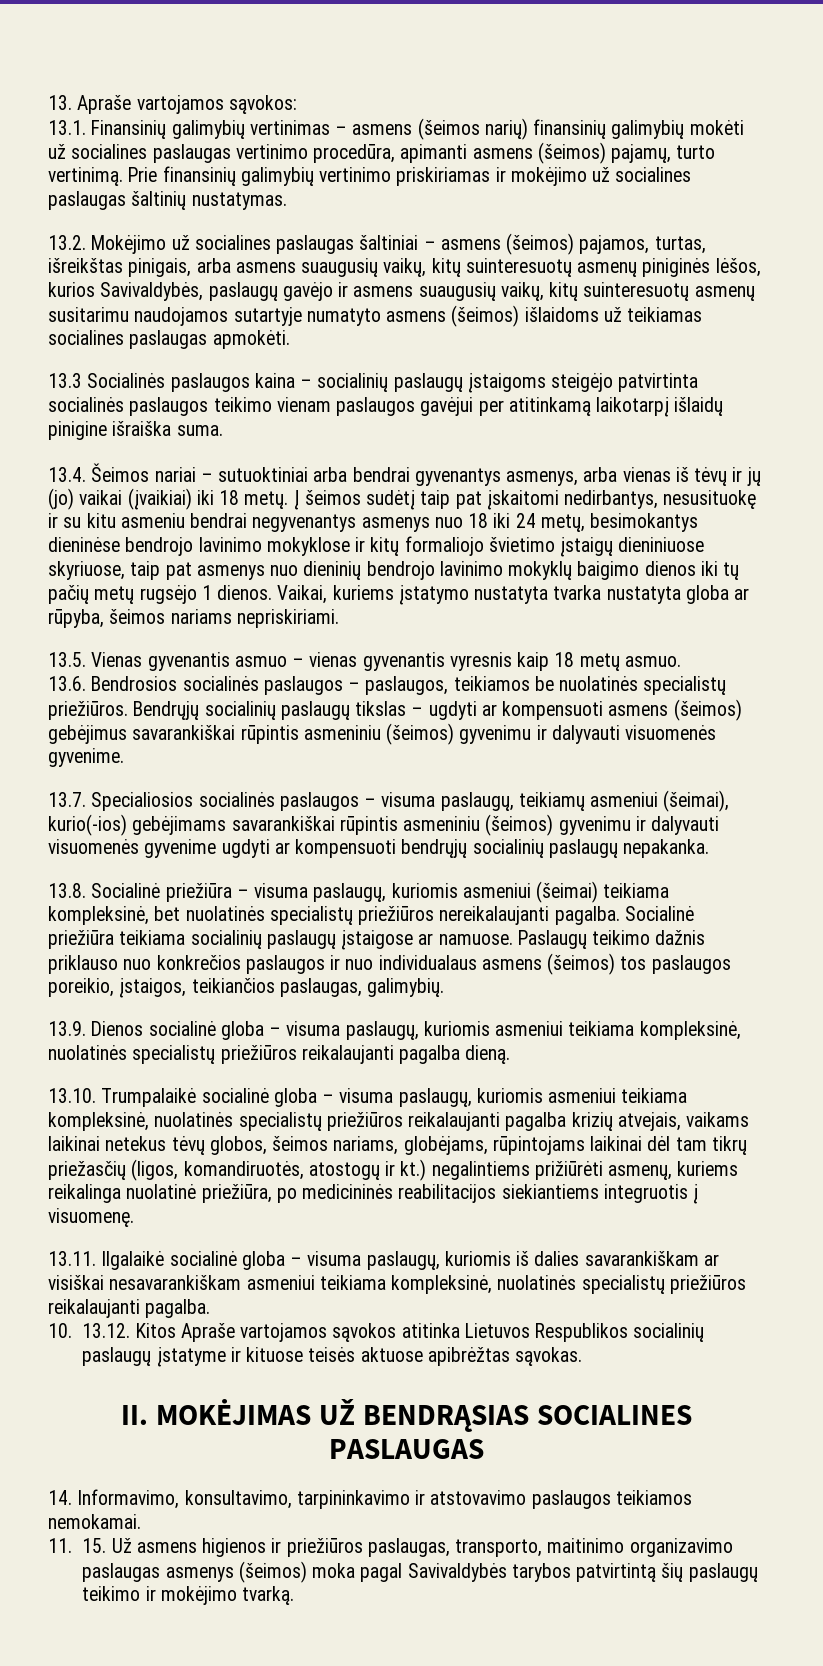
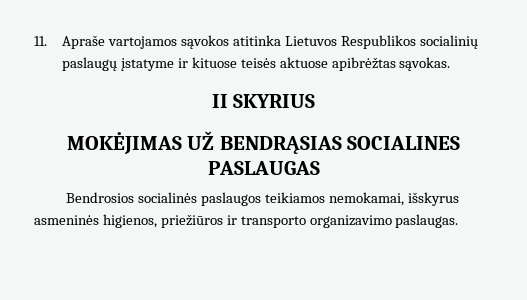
- 13. Apraše vartojamos sąvokos:
- 13.1. Finansinių galimybių vertinimas – asmens (šeimos narių) finansinių galimybių mokėti už socialines paslaugas vertinimo procedūra, apimanti asmens (šeimos) pajamų, turto vertinimą. Prie finansinių galimybių vertinimo priskiriamas ir mokėjimo už socialines paslaugas šaltinių nustatymas.
- 13.2. Mokėjimo už socialines paslaugas šaltiniai – asmens (šeimos) pajamos, turtas, išreikštas pinigais, arba asmens suaugusių vaikų, kitų suinteresuotų asmenų piniginės lėšos, kurios Savivaldybės, paslaugų gavėjo ir asmens suaugusių vaikų, kitų suinteresuotų asmenų susitarimu naudojamos sutartyje numatyto asmens (šeimos) išlaidoms už teikiamas socialines paslaugas apmokėti.
- 13.3 Socialinės paslaugos kaina – socialinių paslaugų įstaigoms steigėjo patvirtinta socialinės paslaugos teikimo vienam paslaugos gavėjui per atitinkamą laikotarpį išlaidų pinigine išraiška suma.
- 13.4. Šeimos nariai – sutuoktiniai arba bendrai gyvenantys asmenys, arba vienas iš tėvų ir jų (jo) vaikai (įvaikiai) iki 18 metų. Į šeimos sudėtį taip pat įskaitomi nedirbantys, nesusituokę ir su kitu asmeniu bendrai negyvenantys asmenys nuo 18 iki 24 metų, besimokantys dieninėse bendrojo lavinimo mokyklose ir kitų formaliojo švietimo įstaigų dieniniuose skyriuose, taip pat asmenys nuo dieninių bendrojo lavinimo mokyklų baigimo dienos iki tų pačių metų rugsėjo 1 dienos. Vaikai, kuriems įstatymo nustatyta tvarka nustatyta globa ar rūpyba, šeimos nariams nepriskiriami.
- 13.5. Vienas gyvenantis asmuo – vienas gyvenantis vyresnis kaip 18 metų asmuo.
- 13.6. Bendrosios socialinės paslaugos – paslaugos, teikiamos be nuolatinės specialistų priežiūros. Bendrųjų socialinių paslaugų tikslas – ugdyti ar kompensuoti asmens (šeimos) gebėjimus savarankiškai rūpintis asmeniniu (šeimos) gyvenimu ir dalyvauti visuomenės gyvenime.
- 13.7. Specialiosios socialinės paslaugos – visuma paslaugų, teikiamų asmeniui (šeimai), kurio(-ios) gebėjimams savarankiškai rūpintis asmeniniu (šeimos) gyvenimu ir dalyvauti visuomenės gyvenime ugdyti ar kompensuoti bendrųjų socialinių paslaugų nepakanka.
- 13.8. Socialinė priežiūra – visuma paslaugų, kuriomis asmeniui (šeimai) teikiama kompleksinė, bet nuolatinės specialistų priežiūros nereikalaujanti pagalba. Socialinė priežiūra teikiama socialinių paslaugų įstaigose ar namuose. Paslaugų teikimo dažnis priklauso nuo konkrečios paslaugos ir nuo individualaus asmens (šeimos) tos paslaugos poreikio, įstaigos, teikiančios paslaugas, galimybių.
- 13.9. Dienos socialinė globa – visuma paslaugų, kuriomis asmeniui teikiama kompleksinė, nuolatinės specialistų priežiūros reikalaujanti pagalba dieną.
- 13.10. Trumpalaikė socialinė globa – visuma paslaugų, kuriomis asmeniui teikiama kompleksinė, nuolatinės specialistų priežiūros reikalaujanti pagalba krizių atvejais, vaikams laikinai netekus tėvų globos, šeimos nariams, globėjams, rūpintojams laikinai dėl tam tikrų priežasčių (ligos, komandiruotės, atostogų ir kt.) negalintiems prižiūrėti asmenų, kuriems reikalinga nuolatinė priežiūra, po medicininės reabilitacijos siekiantiems integruotis į visuomenę.
- 13.11. Ilgalaikė socialinė globa – visuma paslaugų, kuriomis iš dalies savarankiškam ar visiškai nesavarankiškam asmeniui teikiama kompleksinė, nuolatinės specialistų priežiūros reikalaujanti pagalba.
- 10. 13.12. Kitos Apraše vartojamos sąvokos atitinka Lietuvos Respublikos socialinių paslaugų įstatyme ir kituose teisės aktuose apibrėžtas sąvokas.
+ 11. Apraše vartojamos sąvokos atitinka Lietuvos Respublikos socialinių paslaugų įstatyme ir kituose teisės aktuose apibrėžtas sąvokas.
- II. MOKĖJIMAS UŽ BENDRĄSIAS SOCIALINES PASLAUGAS
+ II SKYRIUS
+ MOKĖJIMAS UŽ BENDRĄSIAS SOCIALINES PASLAUGAS
- 14. Informavimo, konsultavimo, tarpininkavimo ir atstovavimo paslaugos teikiamos nemokamai.
- 11. 15. Už asmens higienos ir priežiūros paslaugas, transporto, maitinimo organizavimo paslaugas asmenys (šeimos) moka pagal Savivaldybės tarybos patvirtintą šių paslaugų teikimo ir mokėjimo tvarką.
+ Bendrosios socialinės paslaugos teikiamos nemokamai, išskyrus asmeninės higienos, priežiūros ir transporto organizavimo paslaugas.

